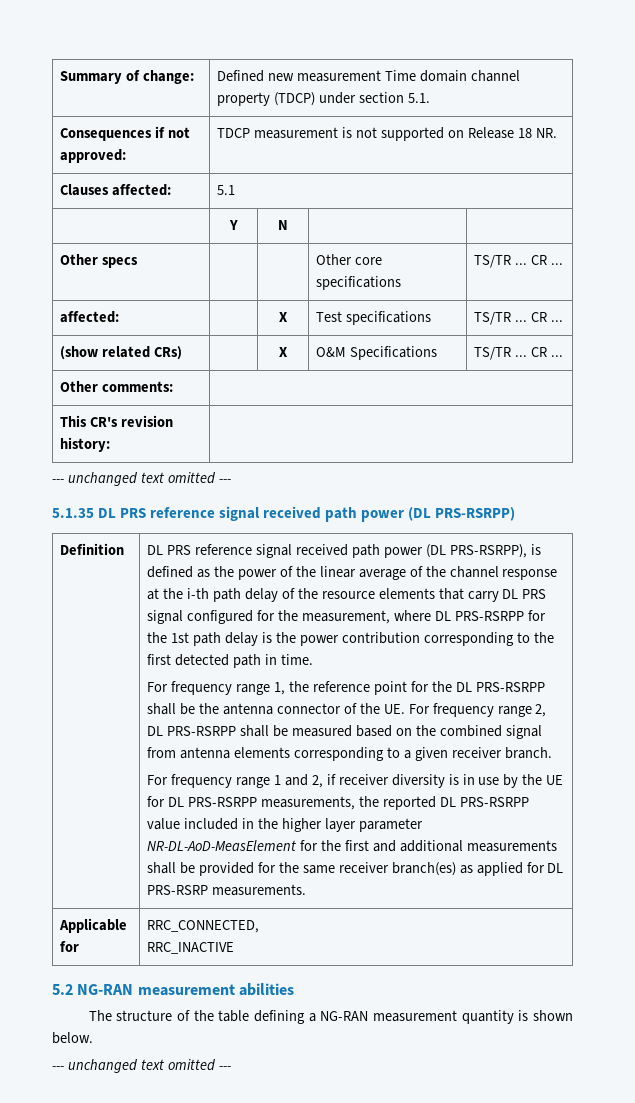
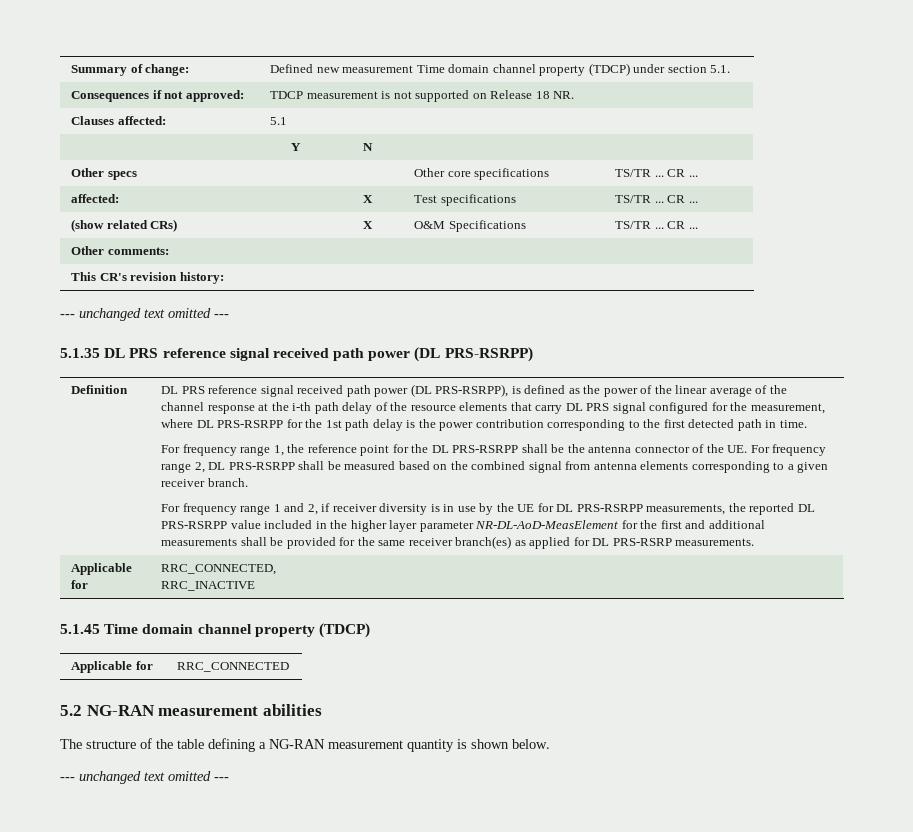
+ 5.1.45 Time domain channel property (TDCP)
+ Applicable for | RRC_CONNECTED

